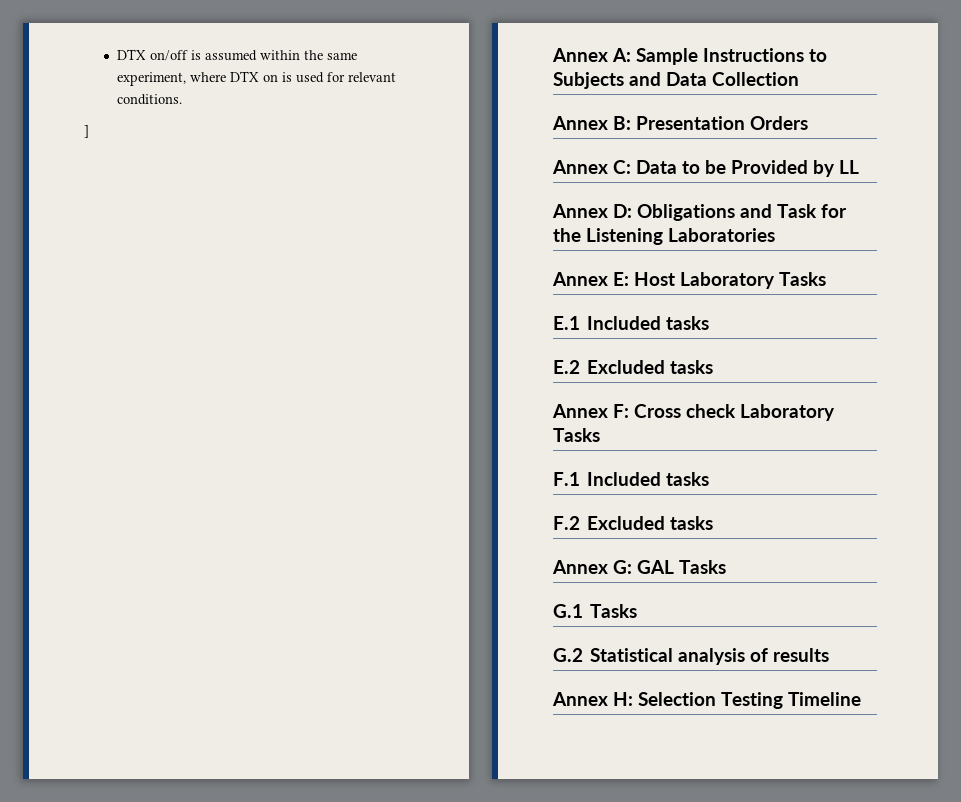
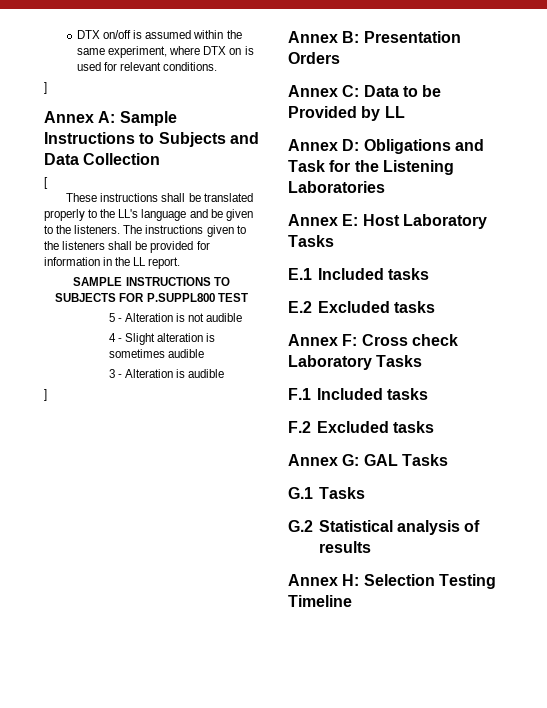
+ [
+ These instructions shall be translated properly to the LL's language and be given to the listeners. The instructions given to the listeners shall be provided for information in the LL report.
+ SAMPLE INSTRUCTIONS TO SUBJECTS FOR P.SUPPL800 TEST
+ 5 - Alteration is not audible
+ 4 - Slight alteration is sometimes audible
+ 3 - Alteration is audible
+ ]

